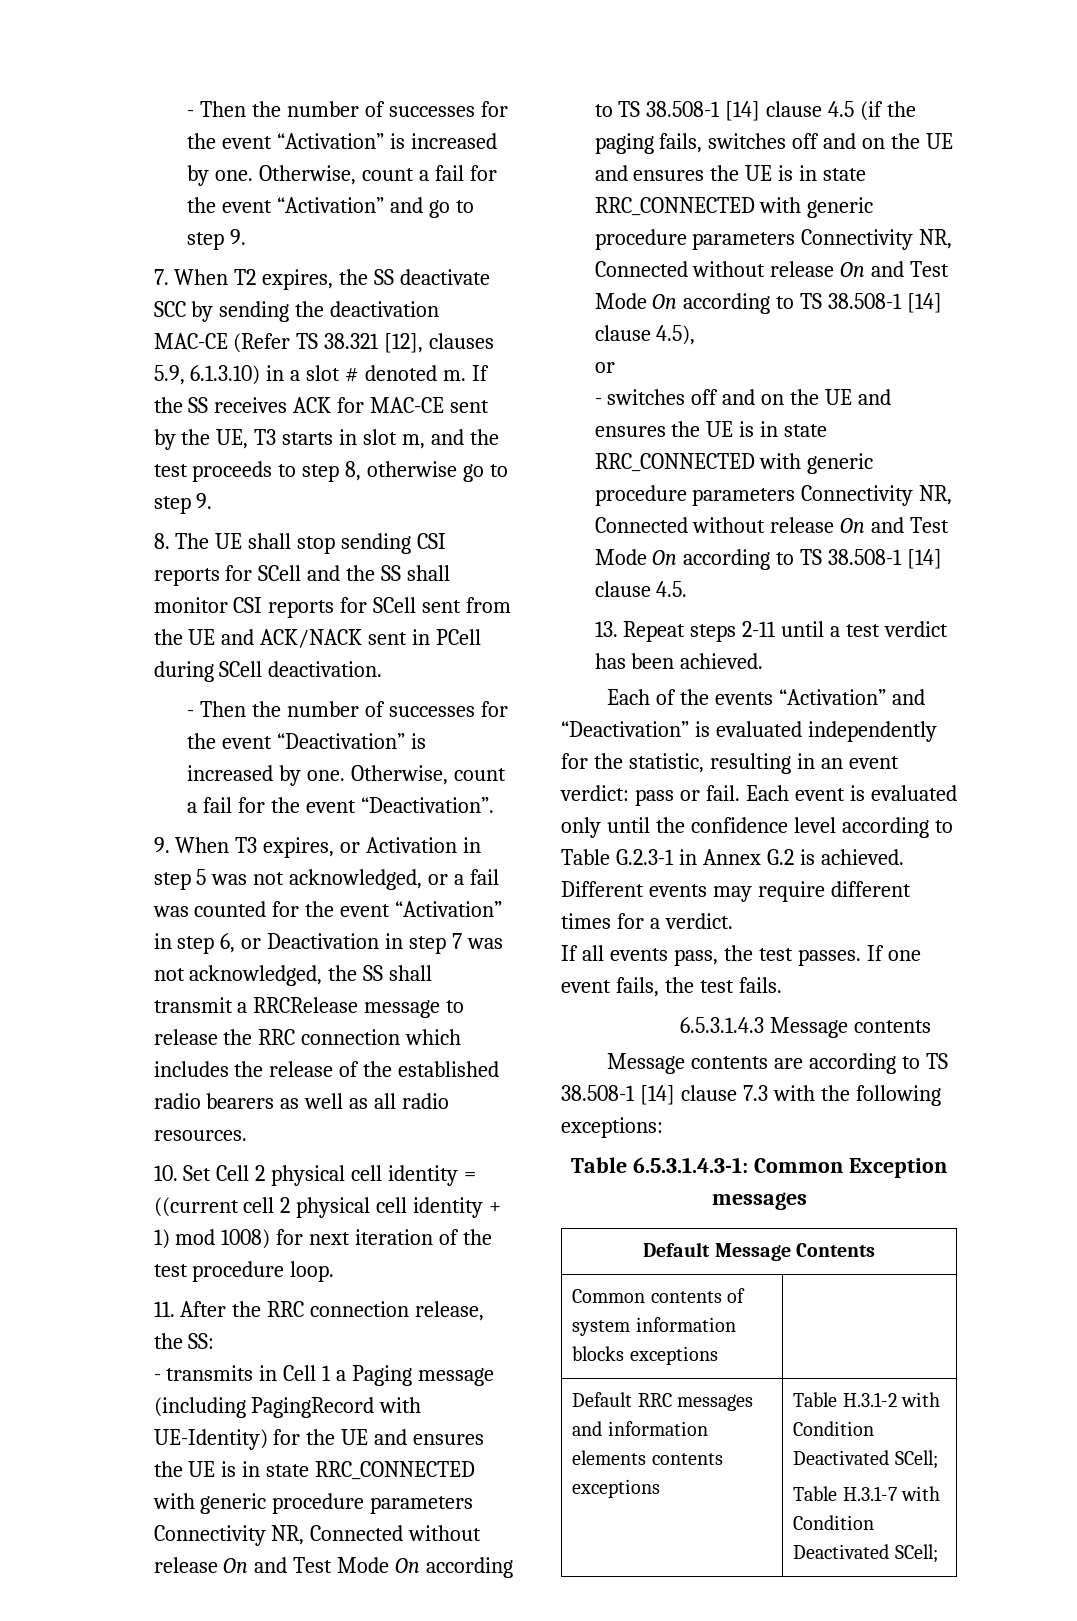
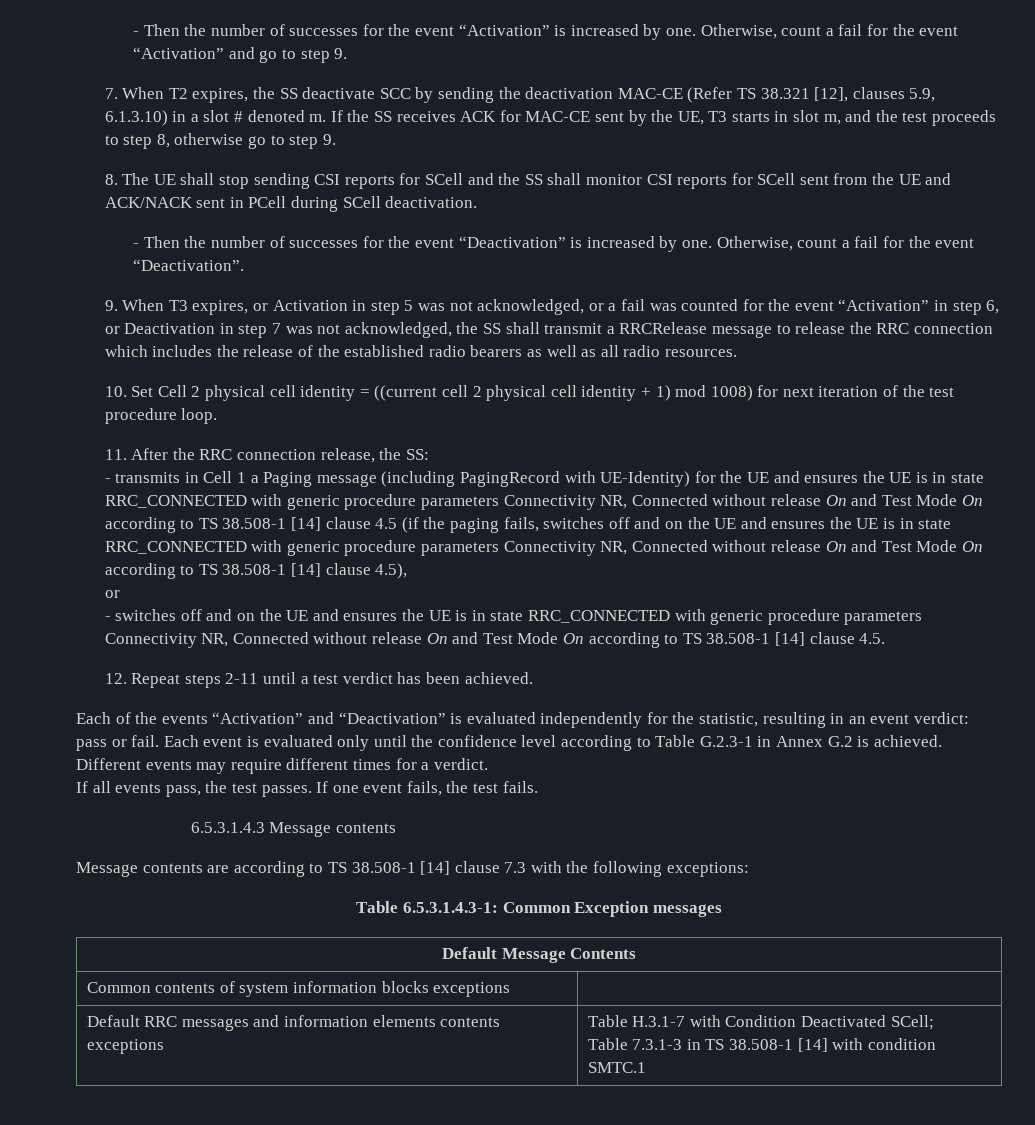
- 13. Repeat steps 2-11 until a test verdict has been achieved.
+ 12. Repeat steps 2-11 until a test verdict has been achieved.
- Default RRC messages and information elements contents exceptions | Table H.3.1-2 with Condition Deactivated SCell;
- Table H.3.1-7 with Condition Deactivated SCell;
+ Default RRC messages and information elements contents exceptions | Table H.3.1-7 with Condition Deactivated SCell;
+ Table 7.3.1-3 in TS 38.508-1 [14] with condition SMTC.1

